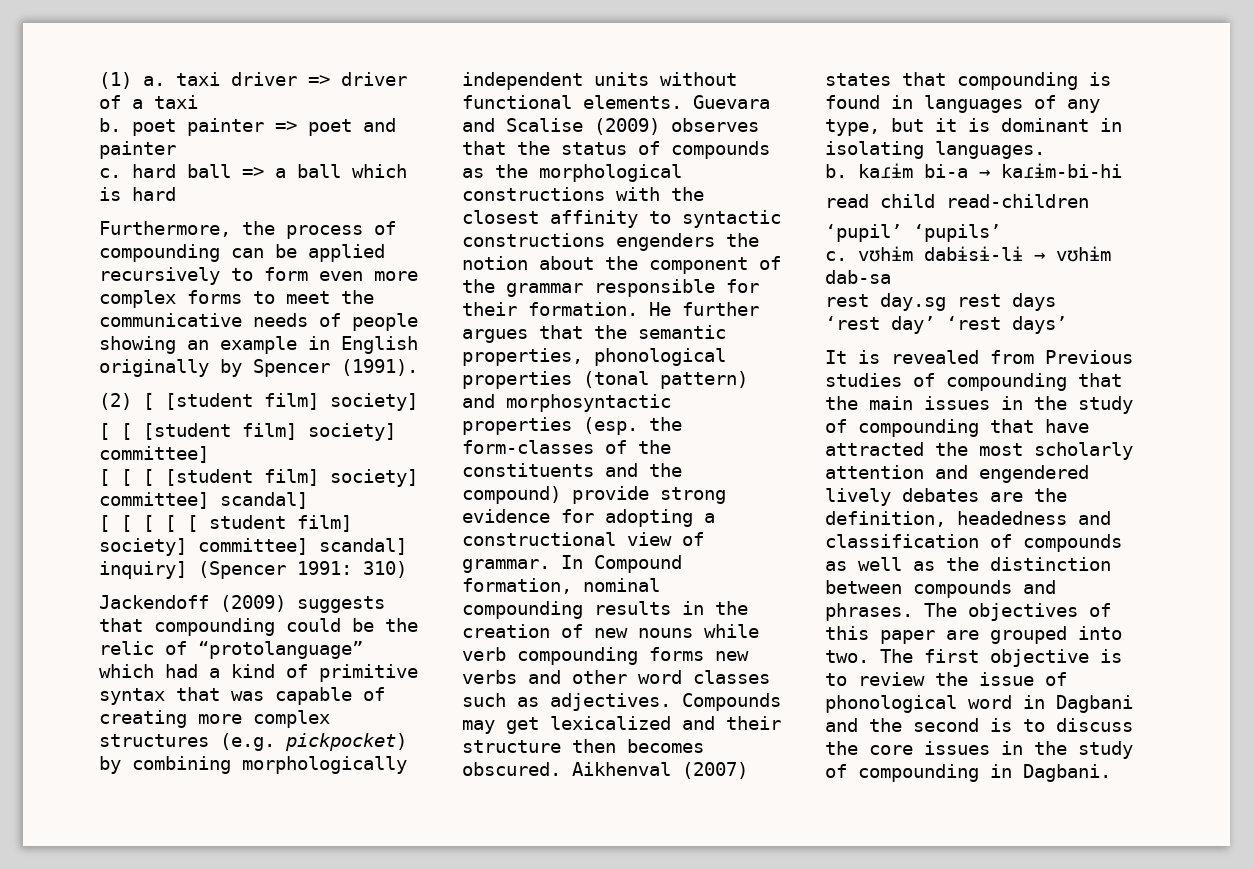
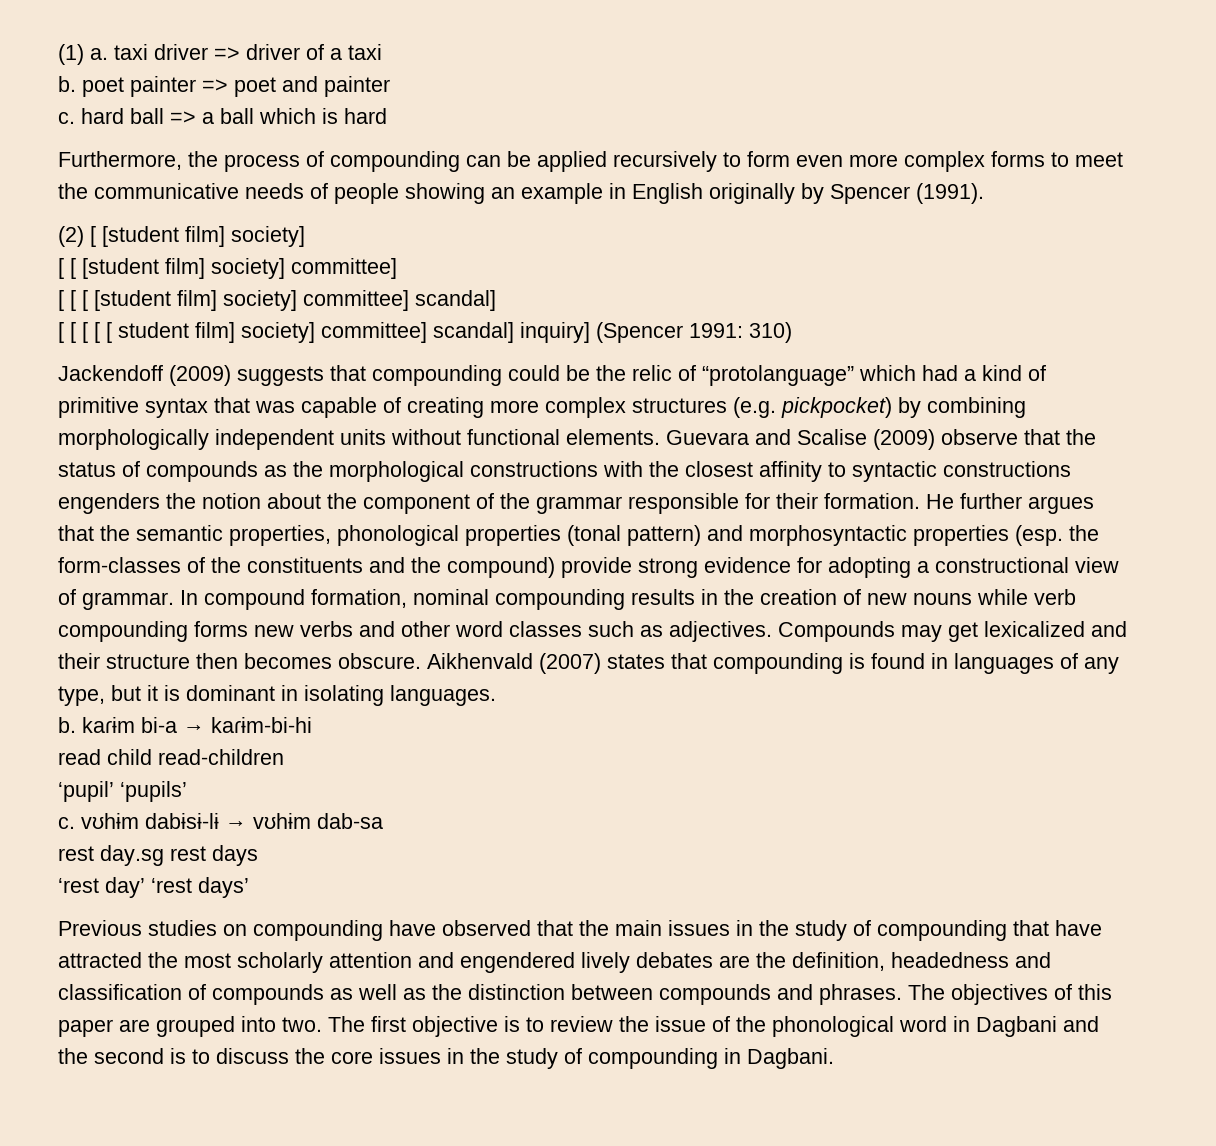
- Guevara and Scalise (2009) observes that the status of compounds as the morphological constructions with the closest affinity to syntactic constructions engenders the notion about the component of the grammar responsible for their formation.
+ Guevara and Scalise (2009) observe that the status of compounds as the morphological constructions with the closest affinity to syntactic constructions engenders the notion about the component of the grammar responsible for their formation.
- In Compound formation, nominal compounding results in the creation of new nouns while verb compounding forms new verbs and other word classes such as adjectives.
+ In compound formation, nominal compounding results in the creation of new nouns while verb compounding forms new verbs and other word classes such as adjectives.
- Compounds may get lexicalized and their structure then becomes obscured. Aikhenval (2007) states that compounding is found in languages of any type, but it is dominant in isolating languages.
+ Compounds may get lexicalized and their structure then becomes obscure. Aikhenvald (2007) states that compounding is found in languages of any type, but it is dominant in isolating languages.
- It is revealed from Previous studies of compounding that the main issues in the study of compounding that have attracted the most scholarly attention and engendered lively debates are the definition, headedness and classification of compounds as well as the distinction between compounds and phrases.
+ Previous studies on compounding have observed that the main issues in the study of compounding that have attracted the most scholarly attention and engendered lively debates are the definition, headedness and classification of compounds as well as the distinction between compounds and phrases.
- The first objective is to review the issue of phonological word in Dagbani and the second is to discuss the core issues in the study of compounding in Dagbani.
+ The first objective is to review the issue of the phonological word in Dagbani and the second is to discuss the core issues in the study of compounding in Dagbani.

